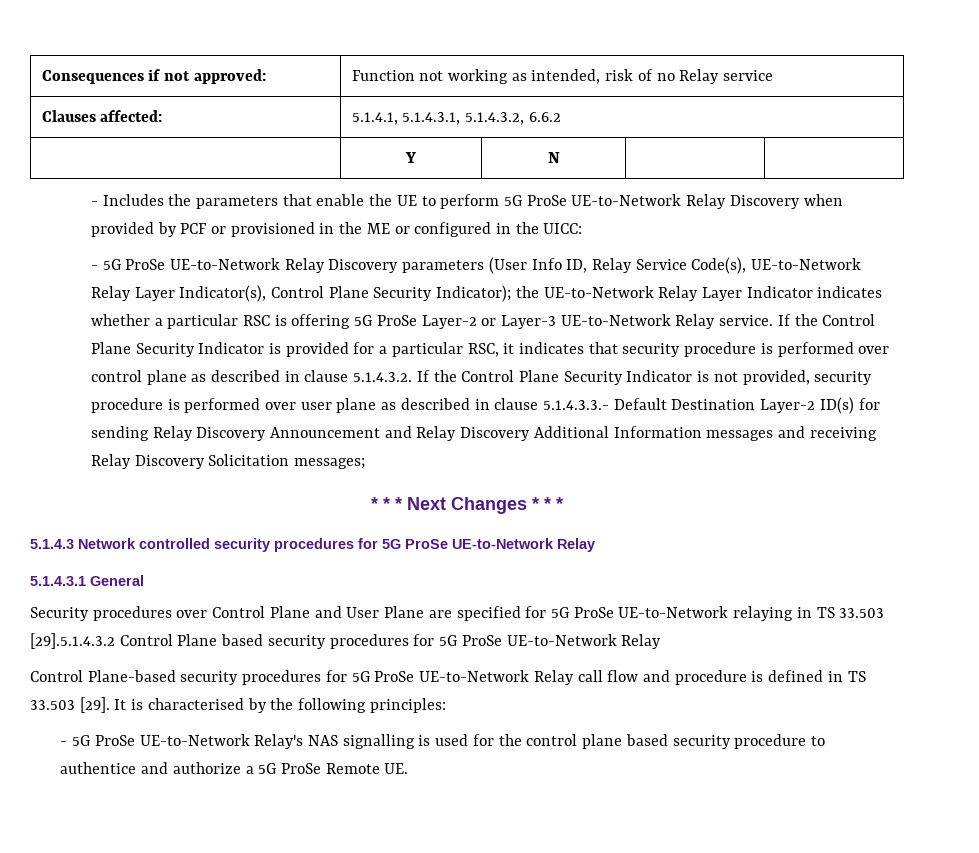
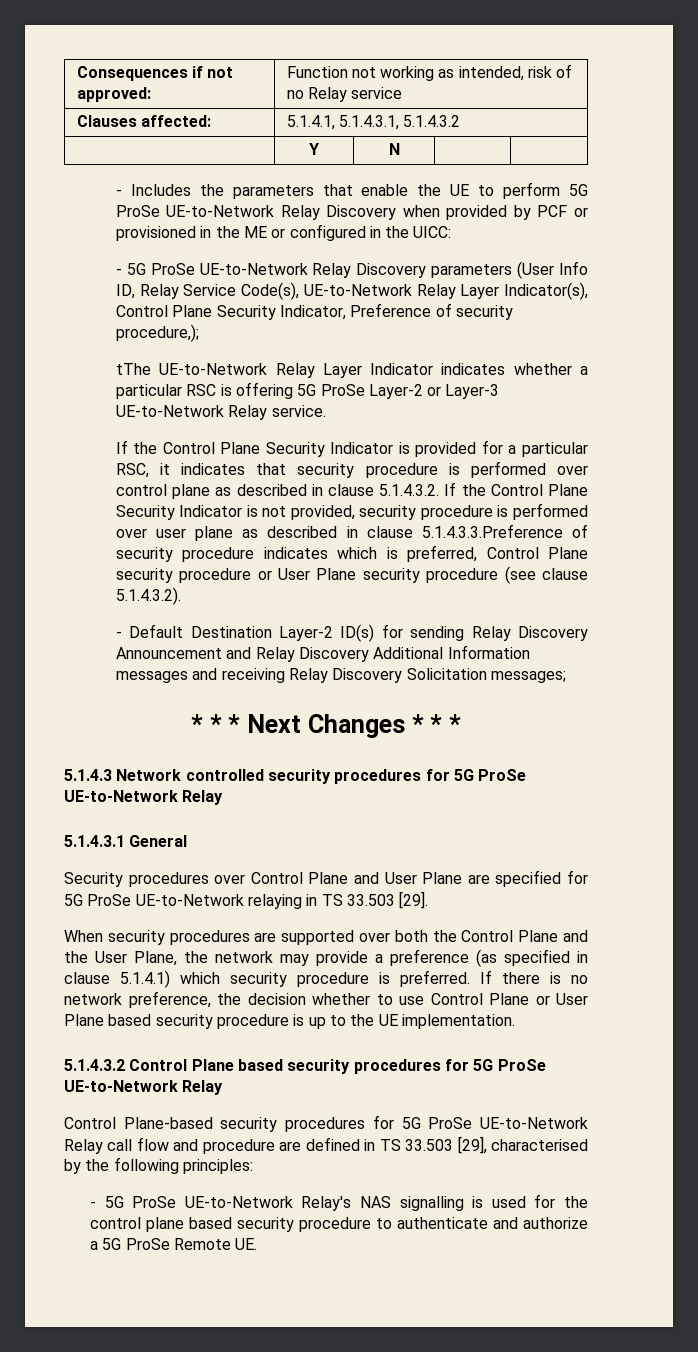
- Clauses affected: | 5.1.4.1, 5.1.4.3.1, 5.1.4.3.2, 6.6.2
+ Clauses affected: | 5.1.4.1, 5.1.4.3.1, 5.1.4.3.2
- - 5G ProSe UE-to-Network Relay Discovery parameters (User Info ID, Relay Service Code(s), UE-to-Network Relay Layer Indicator(s), Control Plane Security Indicator); the UE-to-Network Relay Layer Indicator indicates whether a particular RSC is offering 5G ProSe Layer-2 or Layer-3 UE-to-Network Relay service. If the Control Plane Security Indicator is provided for a particular RSC, it indicates that security procedure is performed over control plane as described in clause 5.1.4.3.2. If the Control Plane Security Indicator is not provided, security procedure is performed over user plane as described in clause 5.1.4.3.3.- Default Destination Layer-2 ID(s) for sending Relay Discovery Announcement and Relay Discovery Additional Information messages and receiving Relay Discovery Solicitation messages;
+ - 5G ProSe UE-to-Network Relay Discovery parameters (User Info ID, Relay Service Code(s), UE-to-Network Relay Layer Indicator(s), Control Plane Security Indicator, Preference of security procedure,);
+ tThe UE-to-Network Relay Layer Indicator indicates whether a particular RSC is offering 5G ProSe Layer-2 or Layer-3 UE-to-Network Relay service.
+ If the Control Plane Security Indicator is provided for a particular RSC, it indicates that security procedure is performed over control plane as described in clause 5.1.4.3.2. If the Control Plane Security Indicator is not provided, security procedure is performed over user plane as described in clause 5.1.4.3.3.Preference of security procedure indicates which is preferred, Control Plane security procedure or User Plane security procedure (see clause 5.1.4.3.2).
+ - Default Destination Layer-2 ID(s) for sending Relay Discovery Announcement and Relay Discovery Additional Information messages and receiving Relay Discovery Solicitation messages;
- Security procedures over Control Plane and User Plane are specified for 5G ProSe UE-to-Network relaying in TS 33.503 [29].5.1.4.3.2 Control Plane based security procedures for 5G ProSe UE-to-Network Relay
+ Security procedures over Control Plane and User Plane are specified for 5G ProSe UE-to-Network relaying in TS 33.503 [29].
+ When security procedures are supported over both the Control Plane and the User Plane, the network may provide a preference (as specified in clause 5.1.4.1) which security procedure is preferred. If there is no network preference, the decision whether to use Control Plane or User Plane based security procedure is up to the UE implementation.
+ 5.1.4.3.2 Control Plane based security procedures for 5G ProSe UE-to-Network Relay
- Control Plane-based security procedures for 5G ProSe UE-to-Network Relay call flow and procedure is defined in TS 33.503 [29]. It is characterised by the following principles:
+ Control Plane-based security procedures for 5G ProSe UE-to-Network Relay call flow and procedure are defined in TS 33.503 [29], characterised by the following principles:
- - 5G ProSe UE-to-Network Relay's NAS signalling is used for the control plane based security procedure to authentice and authorize a 5G ProSe Remote UE.
+ - 5G ProSe UE-to-Network Relay's NAS signalling is used for the control plane based security procedure to authenticate and authorize a 5G ProSe Remote UE.

